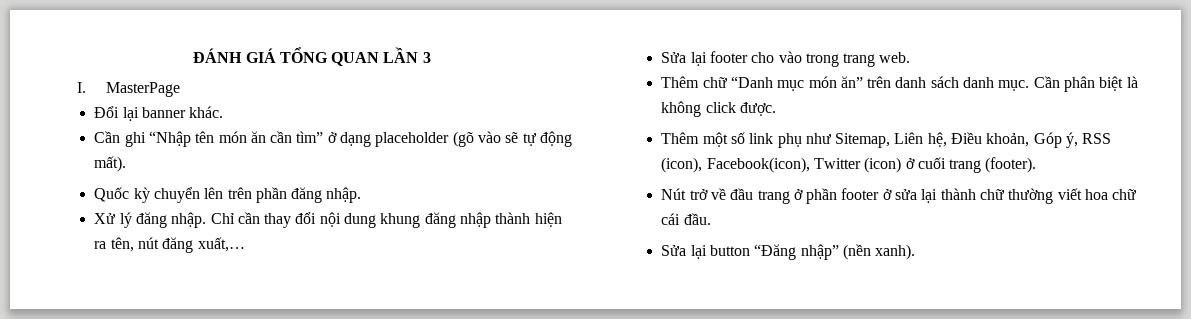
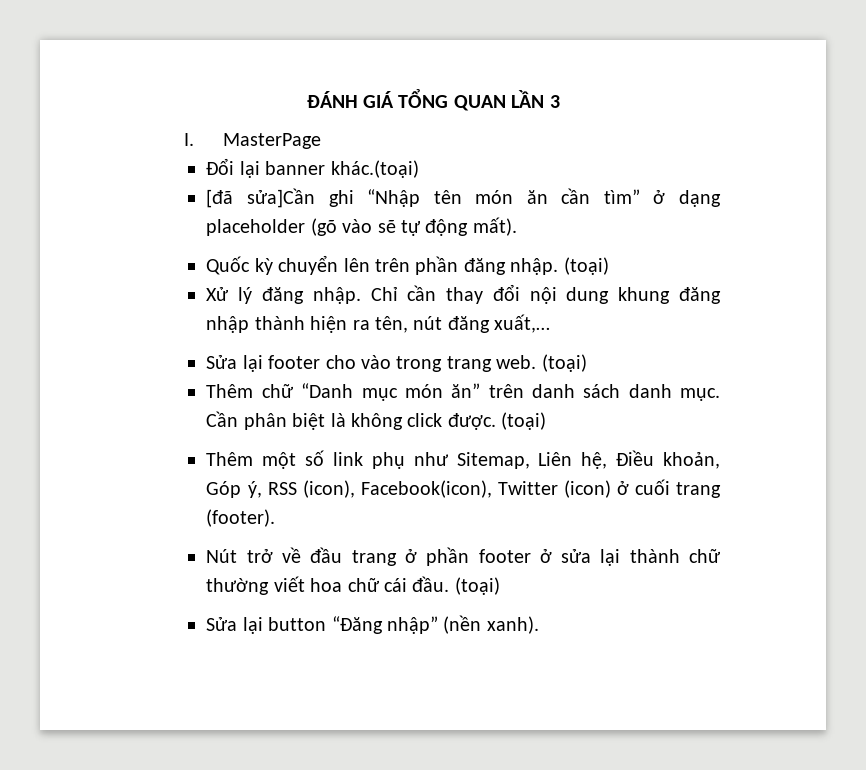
- Đổi lại banner khác.
- Cần ghi “Nhập tên món ăn cần tìm” ở dạng placeholder (gõ vào sẽ tự động mất).
+ Đổi lại banner khác.(toại)
+ [đã sửa]Cần ghi “Nhập tên món ăn cần tìm” ở dạng placeholder (gõ vào sẽ tự động mất).
- Quốc kỳ chuyển lên trên phần đăng nhập.
+ Quốc kỳ chuyển lên trên phần đăng nhập. (toại)
- Sửa lại footer cho vào trong trang web.
+ Sửa lại footer cho vào trong trang web. (toại)
- Cần phân biệt là không click được.
+ Cần phân biệt là không click được. (toại)
- Nút trở về đầu trang ở phần footer ở sửa lại thành chữ thường viết hoa chữ cái đầu.
+ Nút trở về đầu trang ở phần footer ở sửa lại thành chữ thường viết hoa chữ cái đầu. (toại)

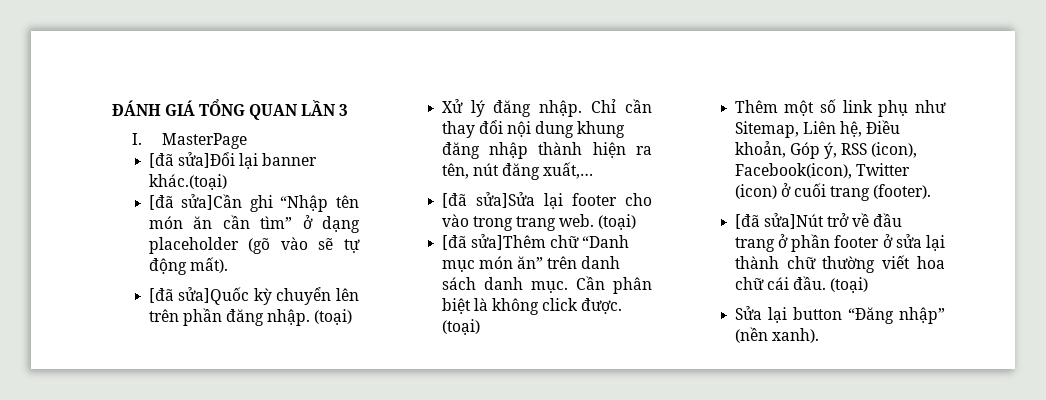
- Đổi lại banner khác.(toại)
+ [đã sửa]Đổi lại banner khác.(toại)
- Quốc kỳ chuyển lên trên phần đăng nhập.
+ [đã sửa]Quốc kỳ chuyển lên trên phần đăng nhập.
- Sửa lại footer cho vào trong trang web.
+ [đã sửa]Sửa lại footer cho vào trong trang web.
- Thêm chữ “Danh mục món ăn” trên danh sách danh mục.
+ [đã sửa]Thêm chữ “Danh mục món ăn” trên danh sách danh mục.
- Nút trở về đầu trang ở phần footer ở sửa lại thành chữ thường viết hoa chữ cái đầu.
+ [đã sửa]Nút trở về đầu trang ở phần footer ở sửa lại thành chữ thường viết hoa chữ cái đầu.

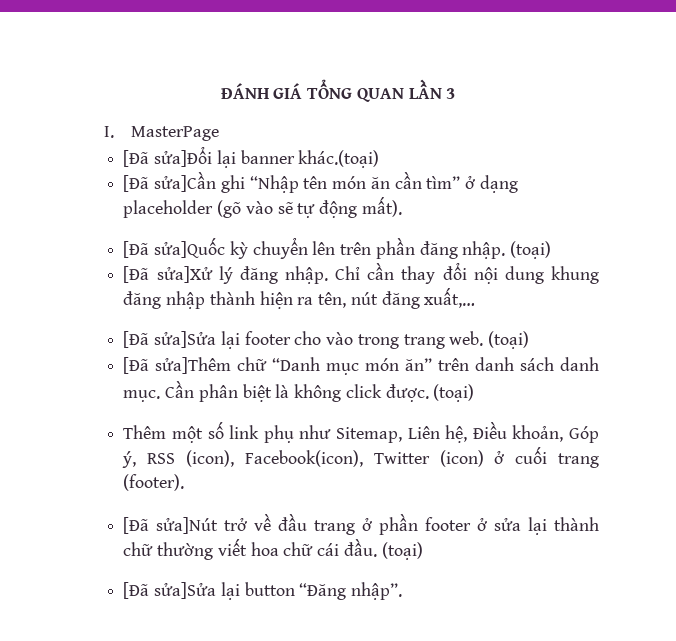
- [đã sửa]Đổi lại banner khác.(toại)
+ [Đã sửa]Đổi lại banner khác.(toại)
- [đã sửa]Cần ghi “Nhập tên món ăn cần tìm” ở dạng placeholder (gõ vào sẽ tự động mất).
+ [Đã sửa]Cần ghi “Nhập tên món ăn cần tìm” ở dạng placeholder (gõ vào sẽ tự động mất).
- [đã sửa]Quốc kỳ chuyển lên trên phần đăng nhập.
+ [Đã sửa]Quốc kỳ chuyển lên trên phần đăng nhập.
- Xử lý đăng nhập.
+ [Đã sửa]Xử lý đăng nhập.
- [đã sửa]Sửa lại footer cho vào trong trang web.
+ [Đã sửa]Sửa lại footer cho vào trong trang web.
- [đã sửa]Thêm chữ “Danh mục món ăn” trên danh sách danh mục.
+ [Đã sửa]Thêm chữ “Danh mục món ăn” trên danh sách danh mục.
- [đã sửa]Nút trở về đầu trang ở phần footer ở sửa lại thành chữ thường viết hoa chữ cái đầu.
+ [Đã sửa]Nút trở về đầu trang ở phần footer ở sửa lại thành chữ thường viết hoa chữ cái đầu.
- Sửa lại button “Đăng nhập” (nền xanh).
+ [Đã sửa]Sửa lại button “Đăng nhập”.

